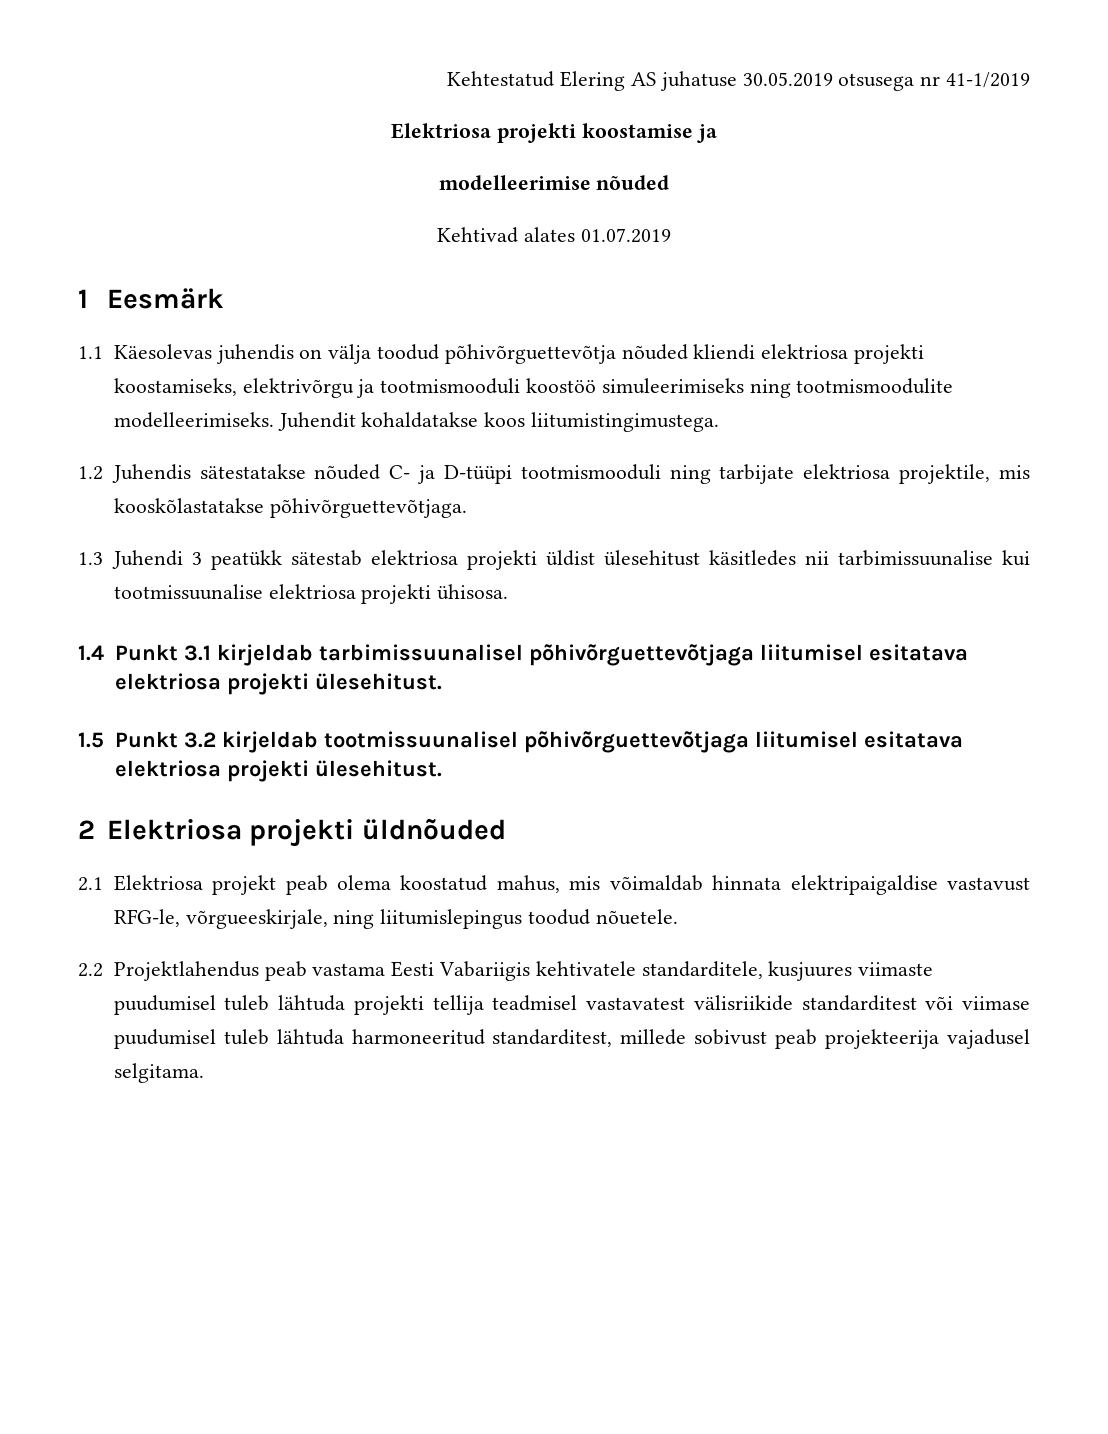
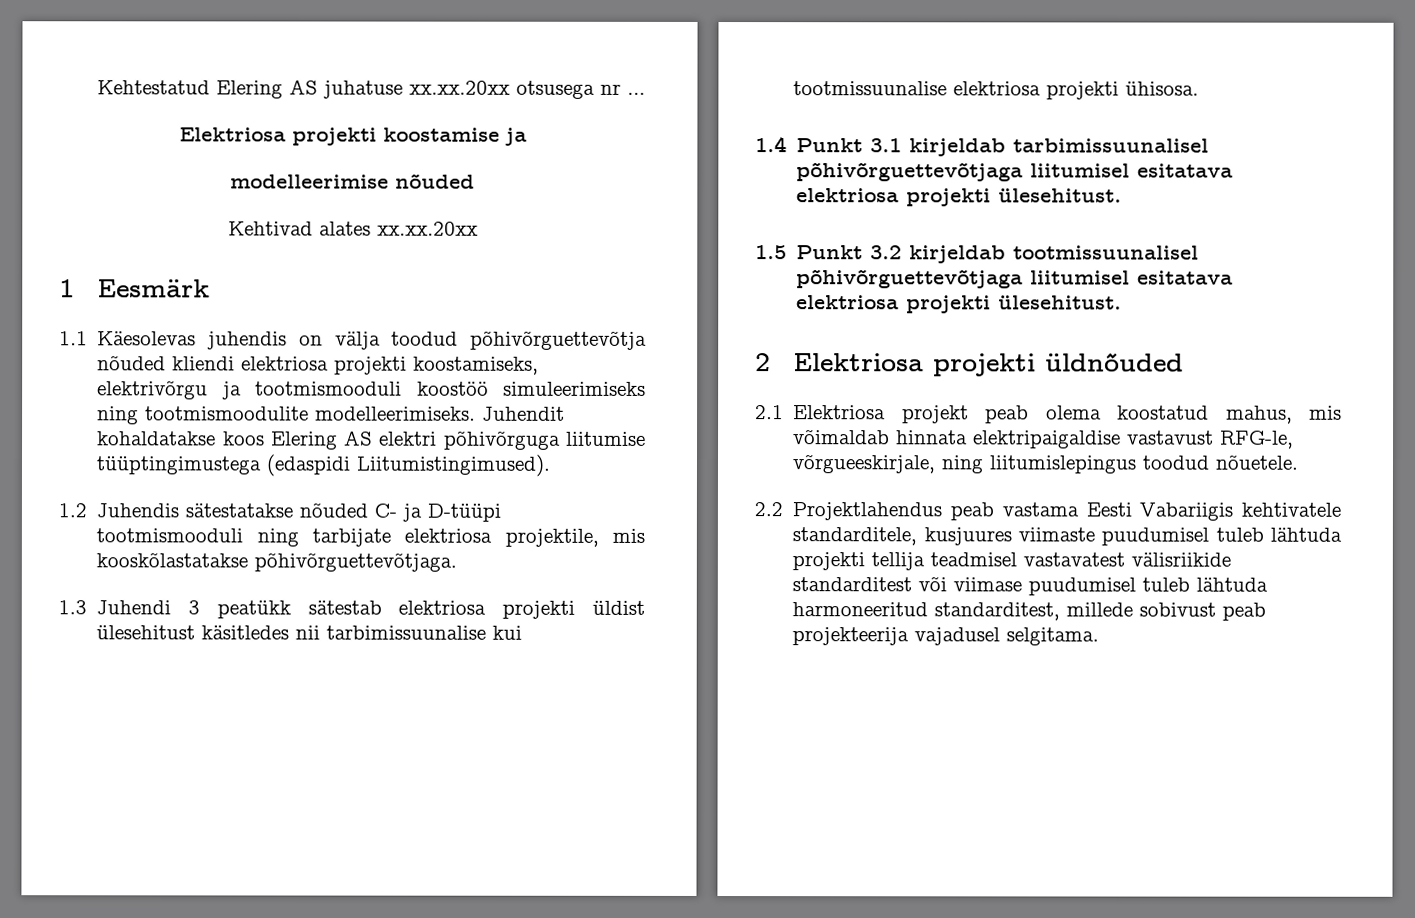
- Kehtestatud Elering AS juhatuse 30.05.2019 otsusega nr 41-1/2019
+ Kehtestatud Elering AS juhatuse xx.xx.20xx otsusega nr …
- Kehtivad alates 01.07.2019
+ Kehtivad alates xx.xx.20xx
- Juhendit kohaldatakse koos liitumistingimustega.
+ Juhendit kohaldatakse koos Elering AS elektri põhivõrguga liitumise tüüptingimustega (edaspidi Liitumistingimused).

